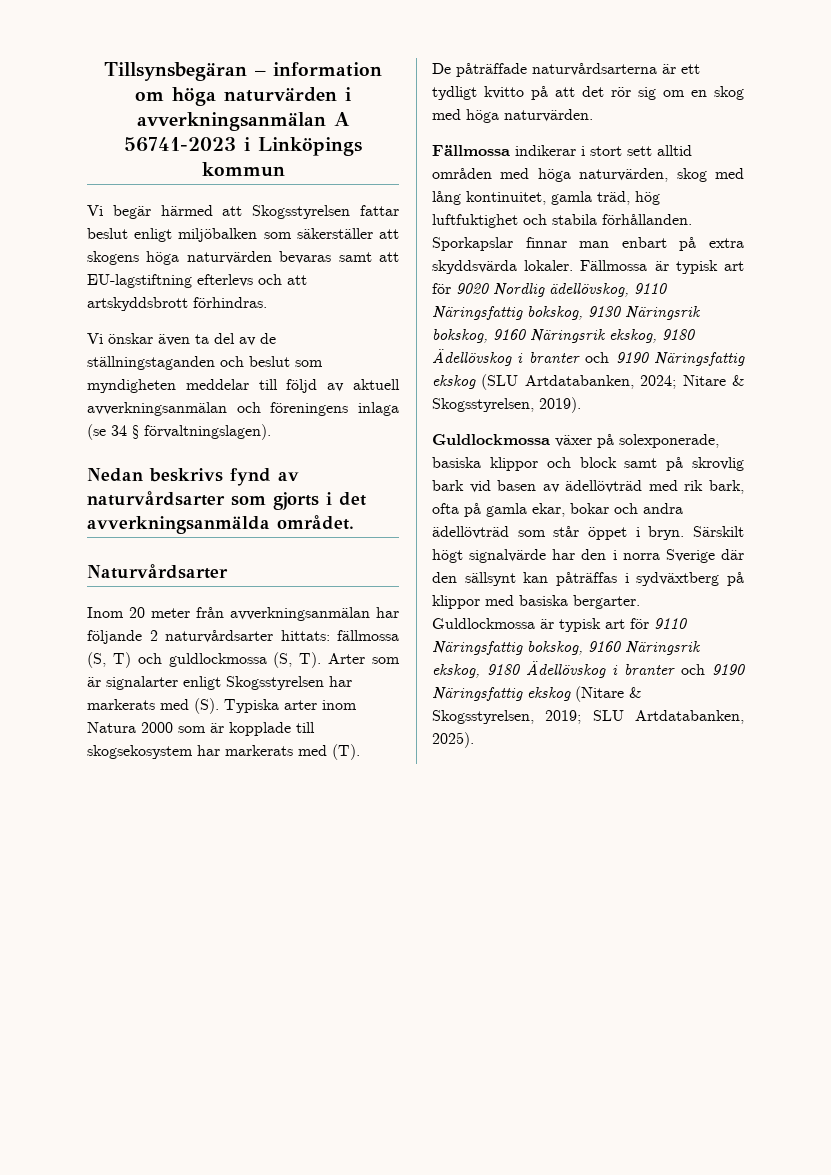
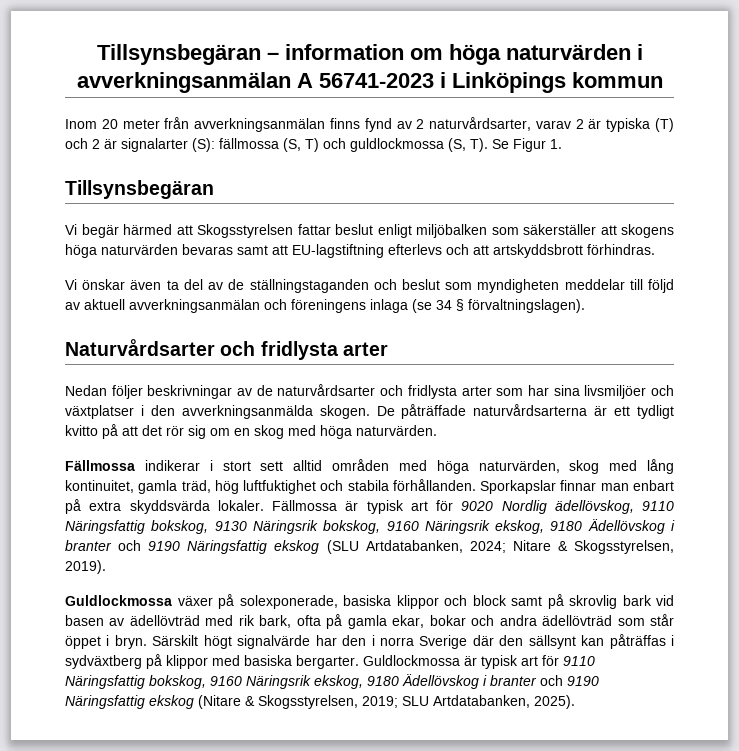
+ Inom 20 meter från avverkningsanmälan finns fynd av 2 naturvårdsarter, varav 2 är typiska (T) och 2 är signalarter (S): fällmossa (S, T) och guldlockmossa (S, T). Se Figur 1.
+ Tillsynsbegäran
- Nedan beskrivs fynd av naturvårdsarter som gjorts i det avverkningsanmälda området.
- Naturvårdsarter
- Inom 20 meter från avverkningsanmälan har följande 2 naturvårdsarter hittats: fällmossa (S, T) och guldlockmossa (S, T). Arter som är signalarter enligt Skogsstyrelsen har markerats med (S). Typiska arter inom Natura 2000 som är kopplade till skogsekosystem har markerats med (T).
- De påträffade naturvårdsarterna är ett tydligt kvitto på att det rör sig om en skog med höga naturvärden.
+ Naturvårdsarter och fridlysta arter
+ Nedan följer beskrivningar av de naturvårdsarter och fridlysta arter som har sina livsmiljöer och växtplatser i den avverkningsanmälda skogen. De påträffade naturvårdsarterna är ett tydligt kvitto på att det rör sig om en skog med höga naturvärden.

